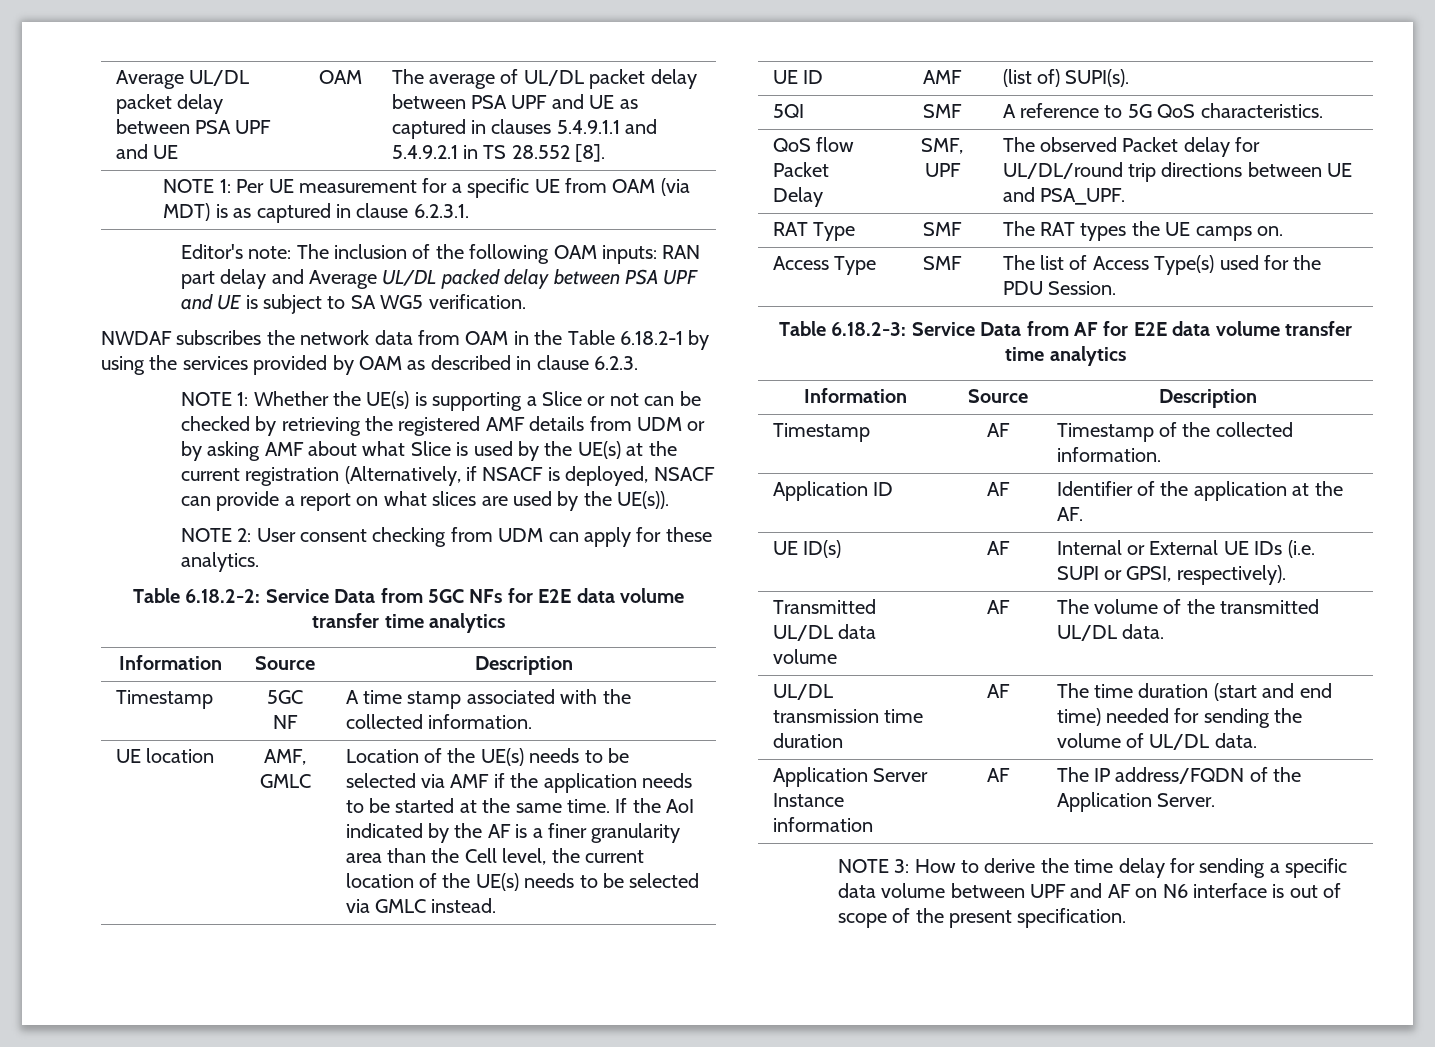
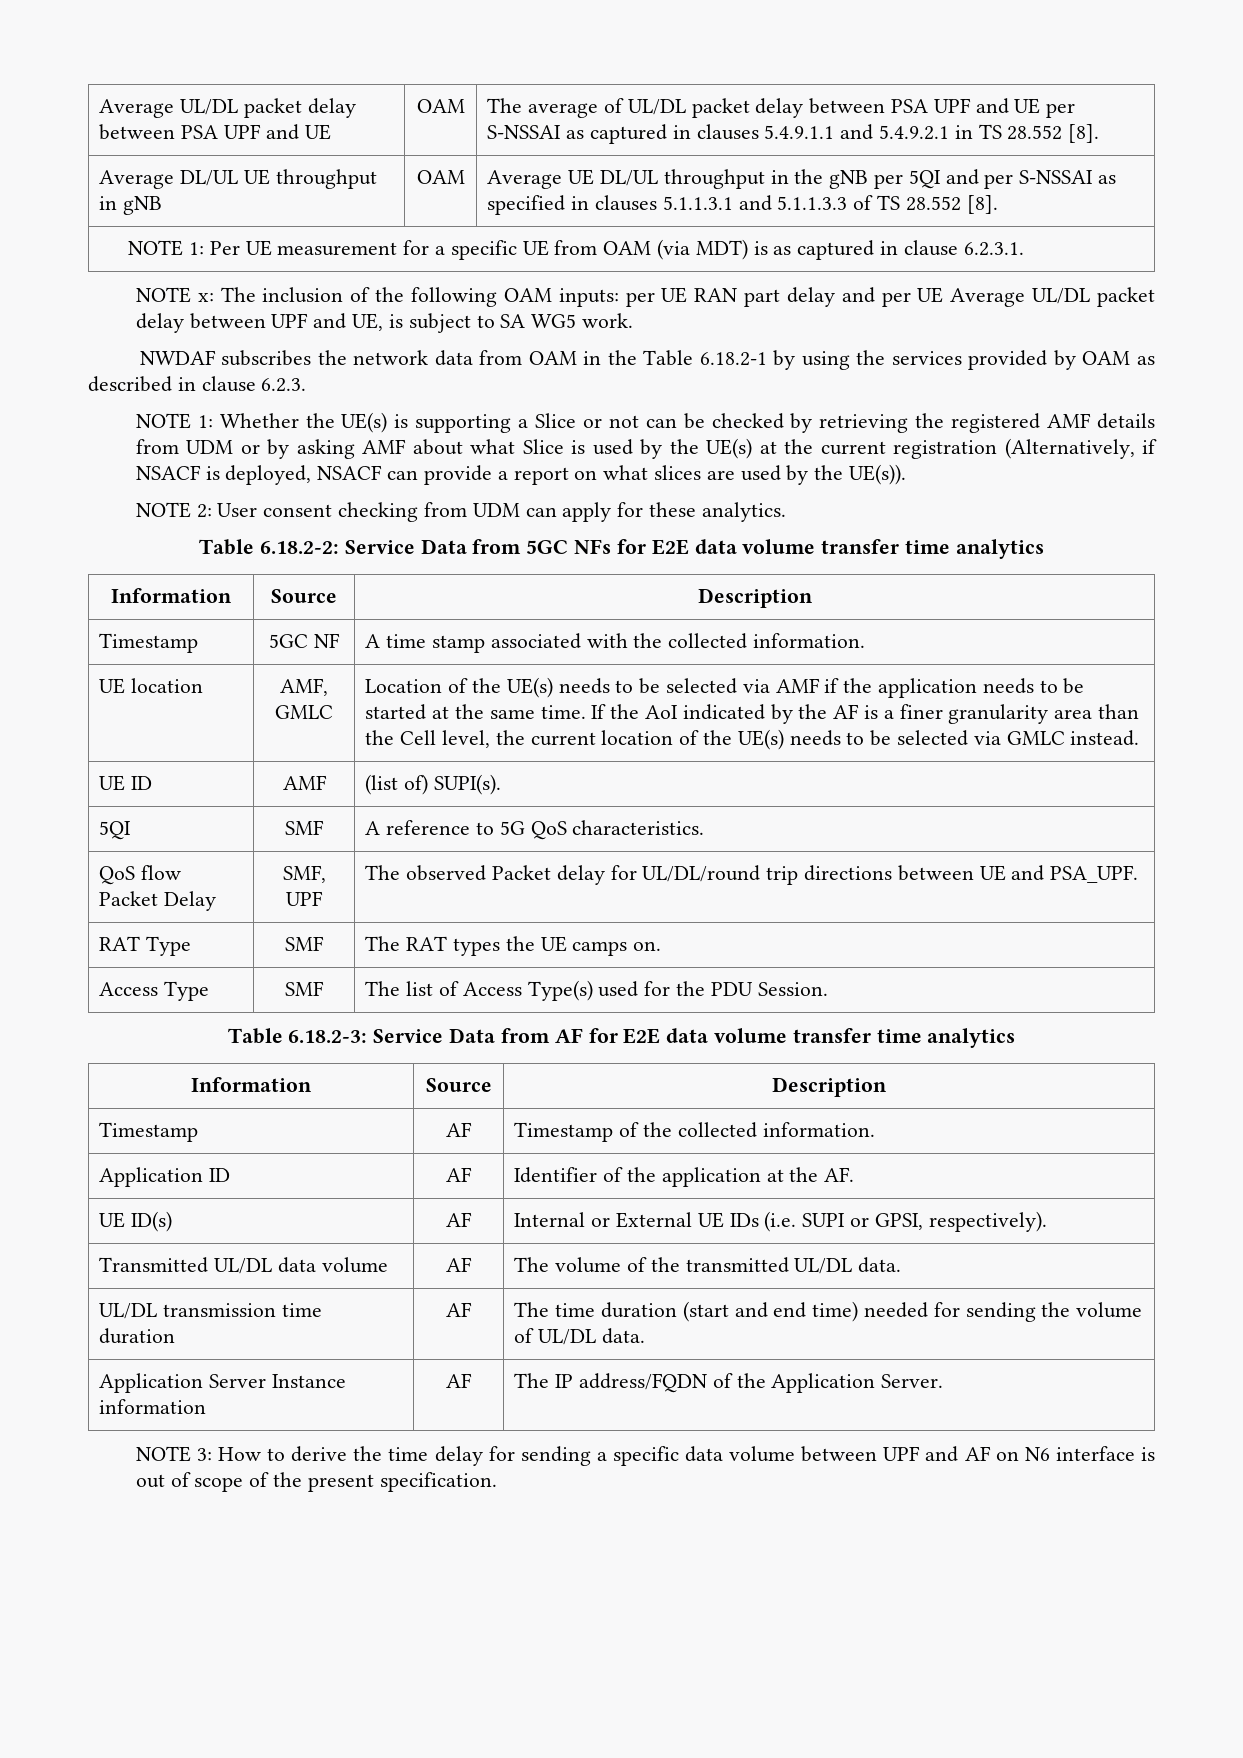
- Average UL/DL packet delay between PSA UPF and UE | OAM | The average of UL/DL packet delay between PSA UPF and UE as captured in clauses 5.4.9.1.1 and 5.4.9.2.1 in TS 28.552 [8].
+ Average UL/DL packet delay between PSA UPF and UE | OAM | The average of UL/DL packet delay between PSA UPF and UE per S-NSSAI as captured in clauses 5.4.9.1.1 and 5.4.9.2.1 in TS 28.552 [8].
+ Average DL/UL UE throughput in gNB | OAM | Average UE DL/UL throughput in the gNB per 5QI and per S-NSSAI as specified in clauses 5.1.1.3.1 and 5.1.1.3.3 of TS 28.552 [8].
- Editor's note: The inclusion of the following OAM inputs: RAN part delay and Average UL/DL packed delay between PSA UPF and UE is subject to SA WG5 verification.
+ NOTE x: The inclusion of the following OAM inputs: per UE RAN part delay and per UE Average UL/DL packet delay between UPF and UE, is subject to SA WG5 work.

